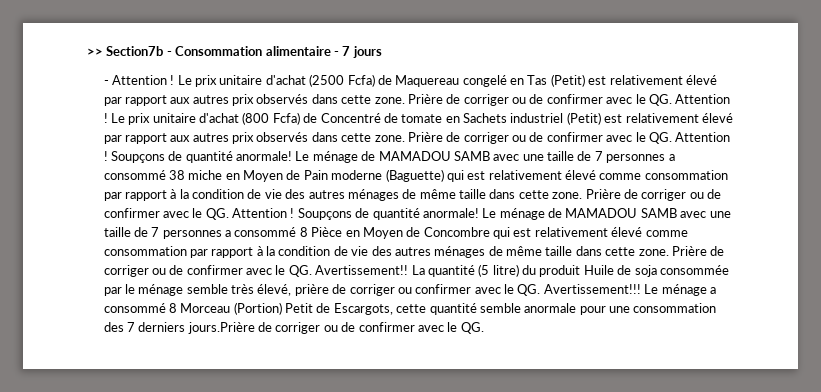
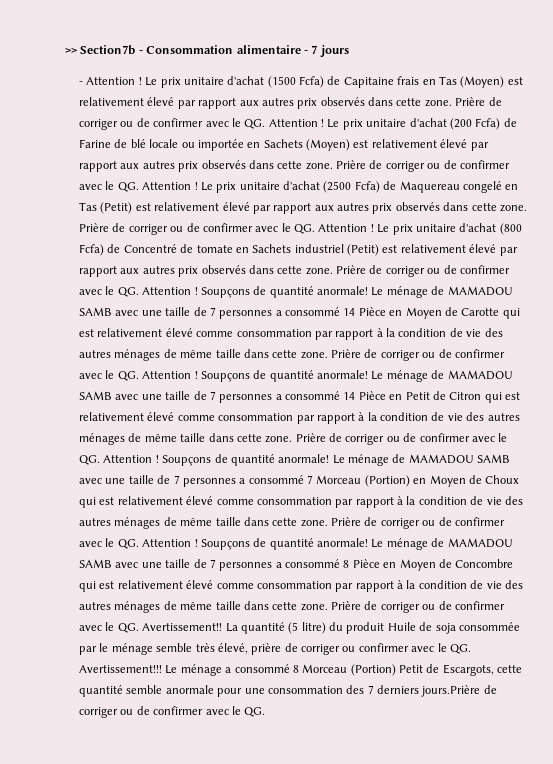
- Le prix unitaire d'achat (2500 Fcfa) de Maquereau congelé en Tas (Petit) est relativement élevé par rapport aux autres prix observés dans cette zone.
+ Le prix unitaire d'achat (1500 Fcfa) de Capitaine frais en Tas (Moyen) est relativement élevé par rapport aux autres prix observés dans cette zone. Prière de corriger ou de confirmer avec le QG. Attention ! Le prix unitaire d'achat (200 Fcfa) de Farine de blé locale ou importée en Sachets (Moyen) est relativement élevé par rapport aux autres prix observés dans cette zone. Prière de corriger ou de confirmer avec le QG. Attention ! Le prix unitaire d'achat (2500 Fcfa) de Maquereau congelé en Tas (Petit) est relativement élevé par rapport aux autres prix observés dans cette zone.
- Le ménage de MAMADOU SAMB avec une taille de 7 personnes a consommé 38 miche en Moyen de Pain moderne (Baguette) qui est relativement élevé comme consommation par rapport à la condition de vie des autres ménages de même taille dans cette zone.
+ Le ménage de MAMADOU SAMB avec une taille de 7 personnes a consommé 14 Pièce en Moyen de Carotte qui est relativement élevé comme consommation par rapport à la condition de vie des autres ménages de même taille dans cette zone. Prière de corriger ou de confirmer avec le QG. Attention ! Soupçons de quantité anormale! Le ménage de MAMADOU SAMB avec une taille de 7 personnes a consommé 14 Pièce en Petit de Citron qui est relativement élevé comme consommation par rapport à la condition de vie des autres ménages de même taille dans cette zone. Prière de corriger ou de confirmer avec le QG. Attention ! Soupçons de quantité anormale! Le ménage de MAMADOU SAMB avec une taille de 7 personnes a consommé 7 Morceau (Portion) en Moyen de Choux qui est relativement élevé comme consommation par rapport à la condition de vie des autres ménages de même taille dans cette zone.

